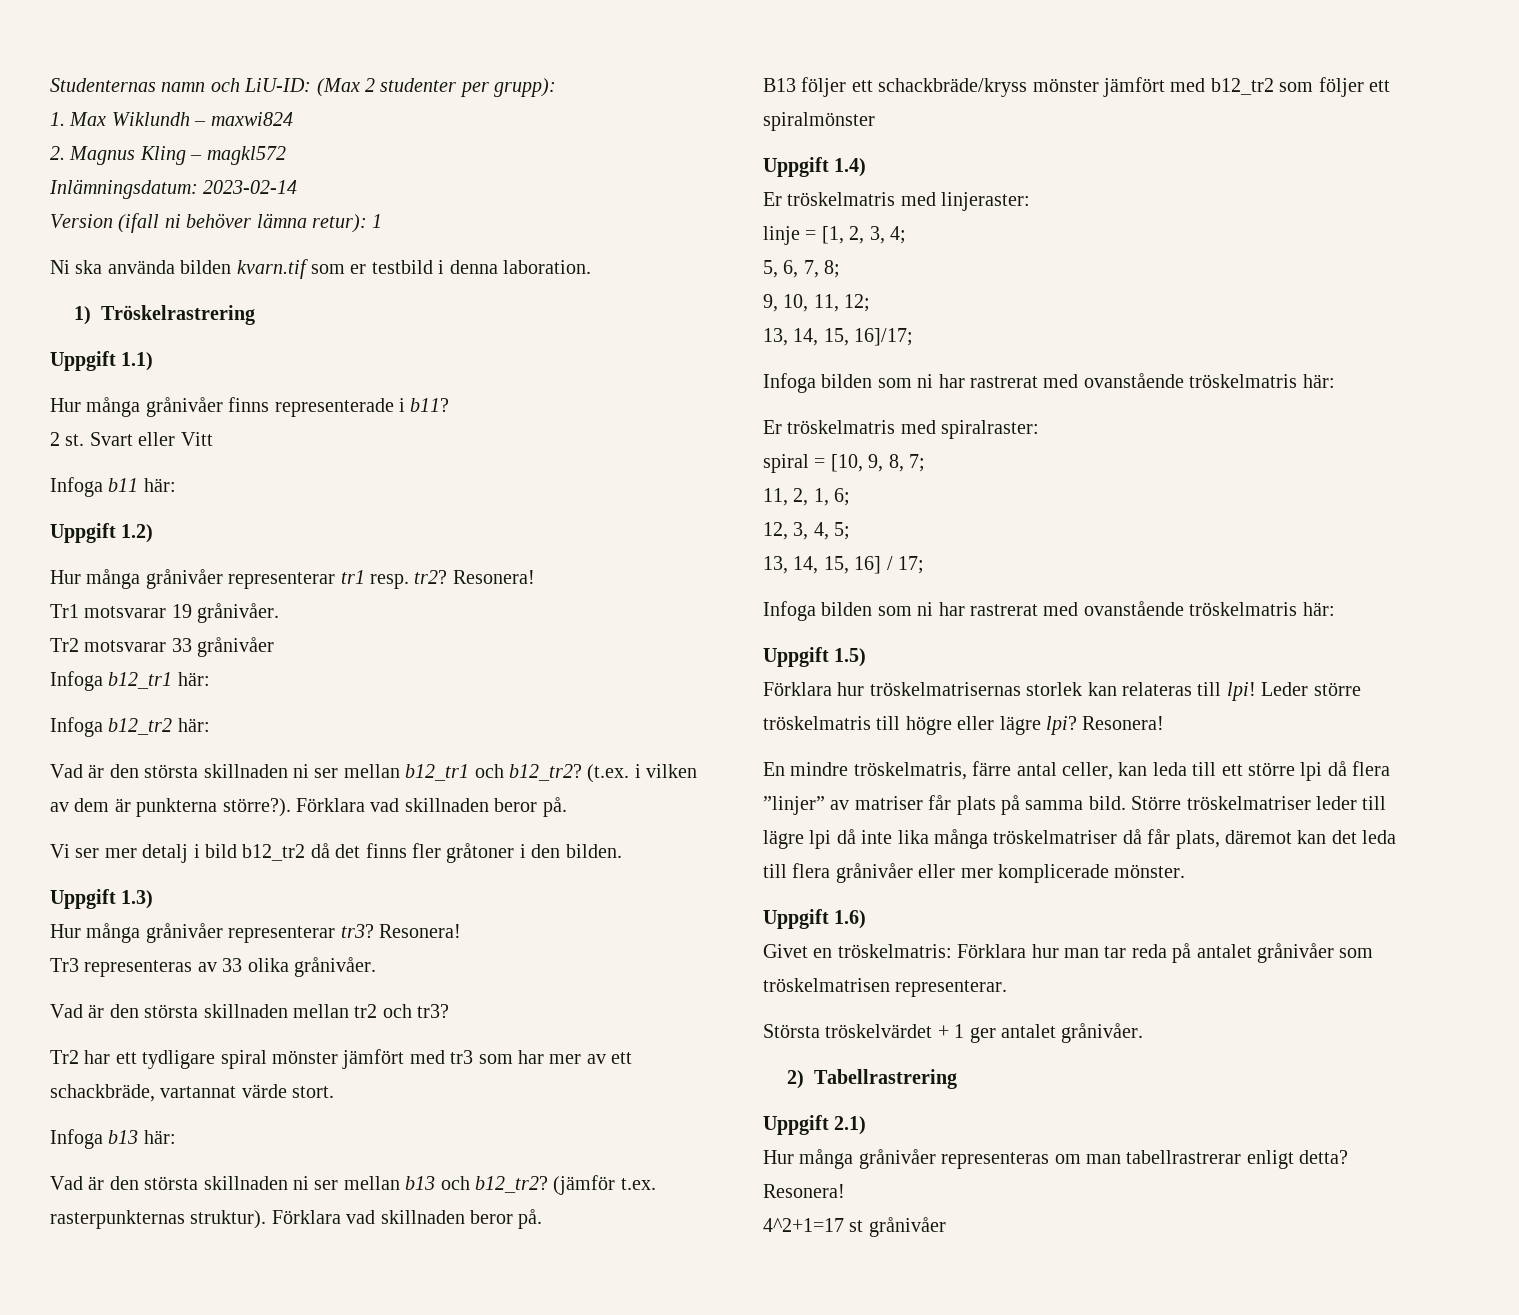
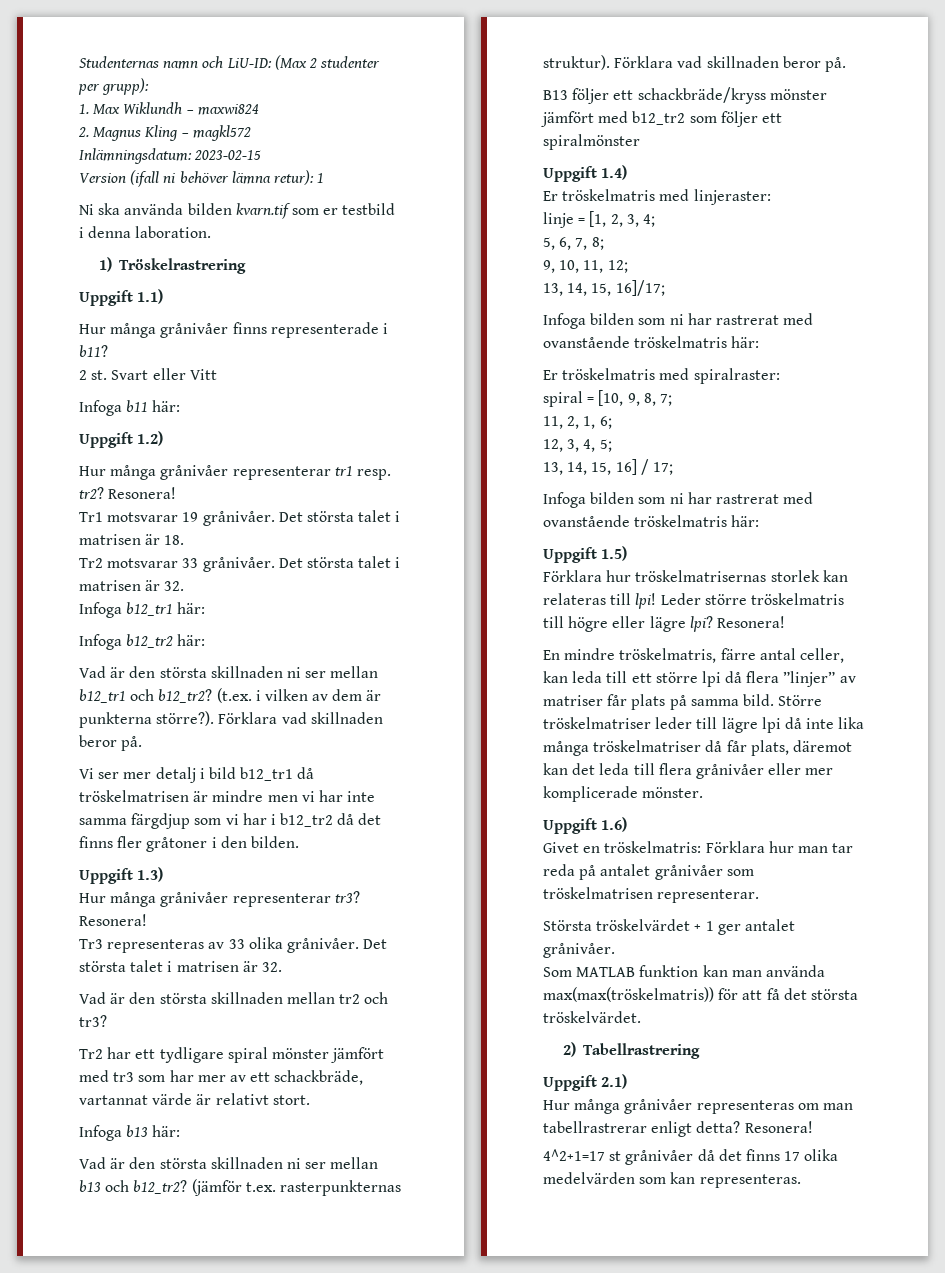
- Inlämningsdatum: 2023-02-14
+ Inlämningsdatum: 2023-02-15
- Tr1 motsvarar 19 grånivåer.
- Tr2 motsvarar 33 grånivåer
+ Tr1 motsvarar 19 grånivåer. Det största talet i matrisen är 18.
+ Tr2 motsvarar 33 grånivåer. Det största talet i matrisen är 32.
- Vi ser mer detalj i bild b12_tr2 då det finns fler gråtoner i den bilden.
+ Vi ser mer detalj i bild b12_tr1 då tröskelmatrisen är mindre men vi har inte samma färgdjup som vi har i b12_tr2 då det finns fler gråtoner i den bilden.
- Tr3 representeras av 33 olika grånivåer.
+ Tr3 representeras av 33 olika grånivåer. Det största talet i matrisen är 32.
- Tr2 har ett tydligare spiral mönster jämfört med tr3 som har mer av ett schackbräde, vartannat värde stort.
+ Tr2 har ett tydligare spiral mönster jämfört med tr3 som har mer av ett schackbräde, vartannat värde är relativt stort.
+ Som MATLAB funktion kan man använda max(max(tröskelmatris)) för att få det största tröskelvärdet.
- 4^2+1=17 st grånivåer
+ 4^2+1=17 st grånivåer då det finns 17 olika medelvärden som kan representeras.

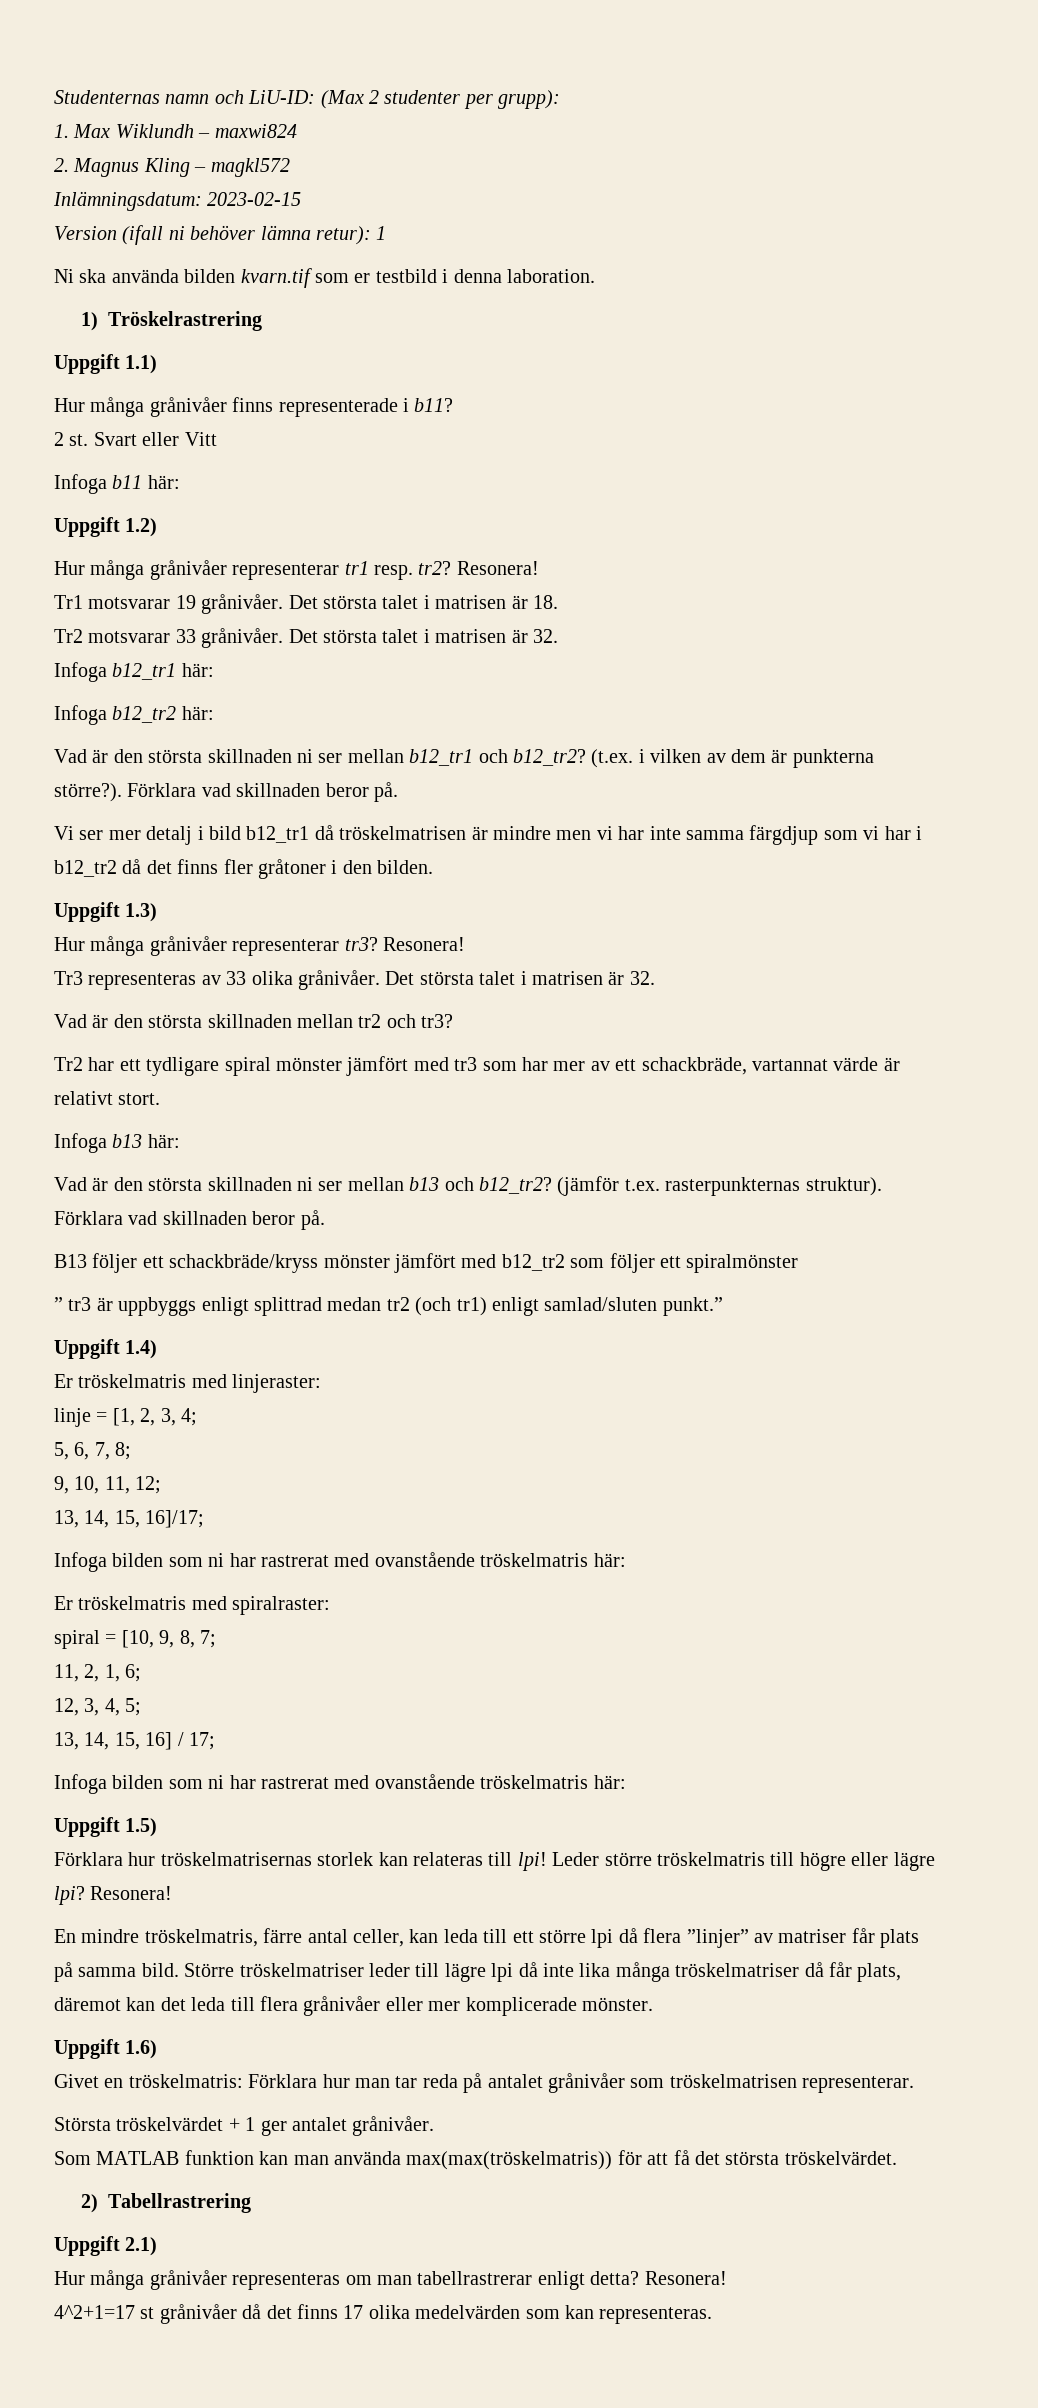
+ ” tr3 är uppbyggs enligt splittrad medan tr2 (och tr1) enligt samlad/sluten punkt.”

